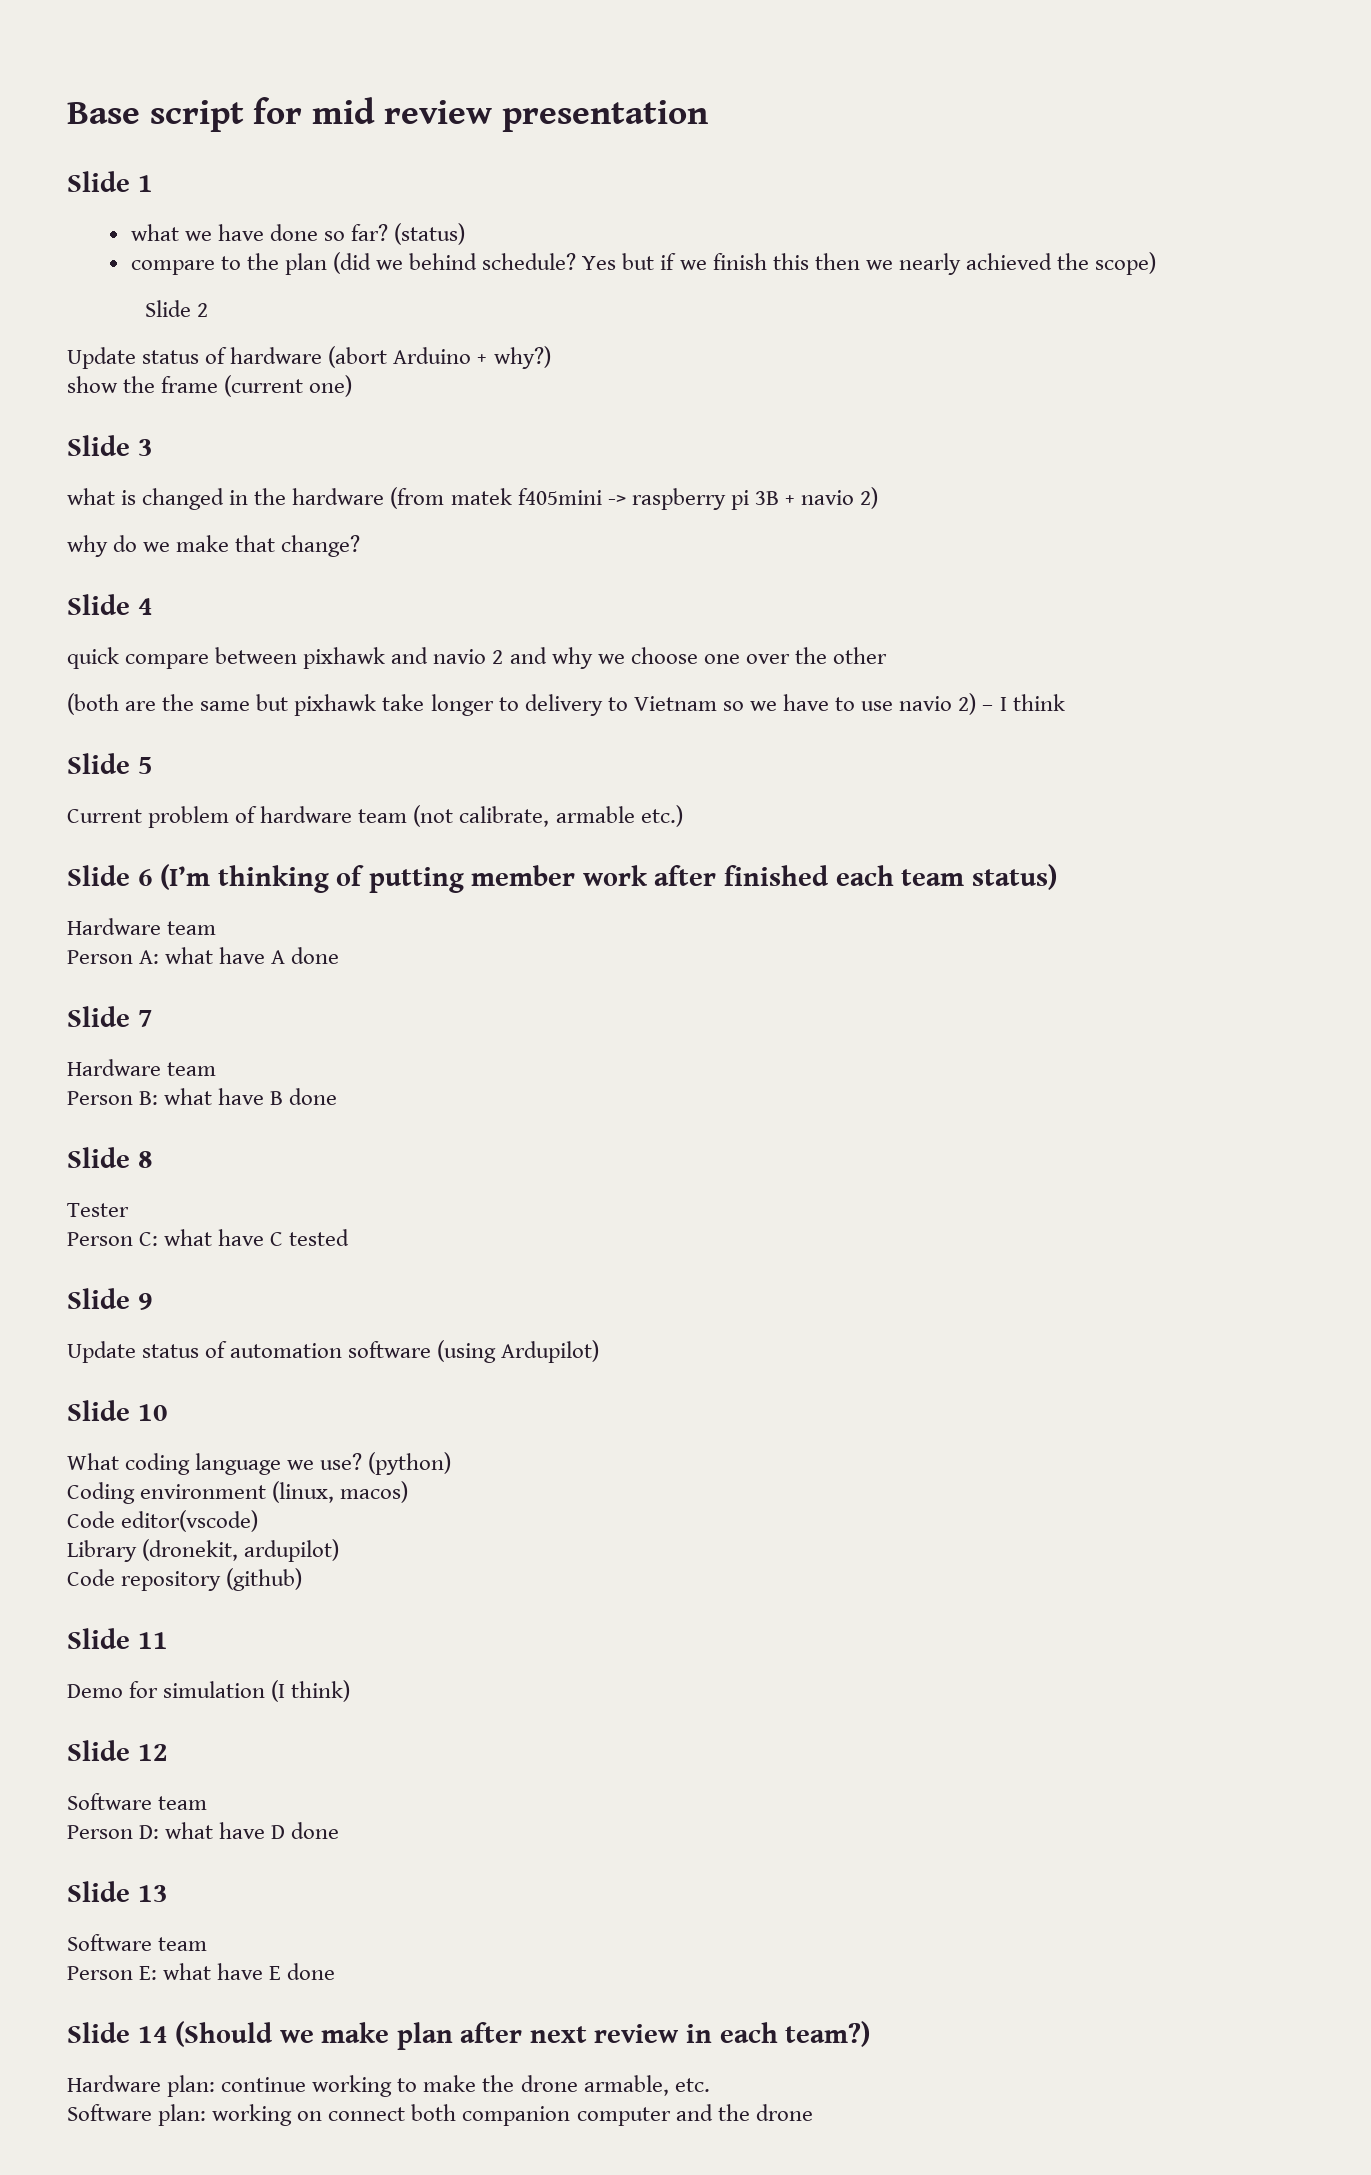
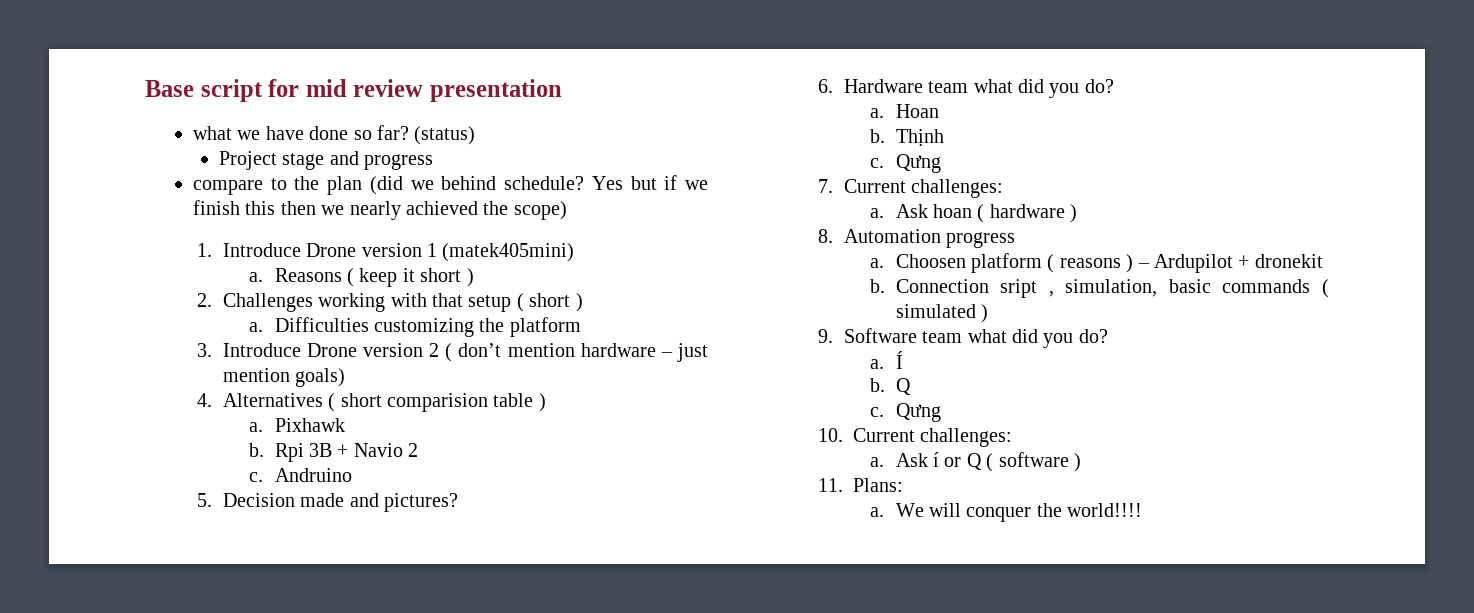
- Slide 1
+ Project stage and progress
- Slide 2
- Update status of hardware (abort Arduino + why?)
- show the frame (current one)
- Slide 3
- what is changed in the hardware (from matek f405mini -> raspberry pi 3B + navio 2)
- why do we make that change?
- Slide 4
- quick compare between pixhawk and navio 2 and why we choose one over the other
- (both are the same but pixhawk take longer to delivery to Vietnam so we have to use navio 2) – I think
- Slide 5
- Current problem of hardware team (not calibrate, armable etc.)
- Slide 6 (I’m thinking of putting member work after finished each team status)
- Hardware team
- Person A: what have A done
- Slide 7
- Hardware team
- Person B: what have B done
- Slide 8
- Tester
- Person C: what have C tested
- Slide 9
- Update status of automation software (using Ardupilot)
- Slide 10
- What coding language we use? (python)
- Coding environment (linux, macos)
- Code editor(vscode)
- Library (dronekit, ardupilot)
- Code repository (github)
- Slide 11
- Demo for simulation (I think)
- Slide 12
- Software team
- Person D: what have D done
- Slide 13
- Software team
- Person E: what have E done
- Slide 14 (Should we make plan after next review in each team?)
- Hardware plan: continue working to make the drone armable, etc.
- Software plan: working on connect both companion computer and the drone
+ 1. Introduce Drone version 1 (matek405mini)
+ a. Reasons ( keep it short )
+ 2. Challenges working with that setup ( short )
+ a. Difficulties customizing the platform
+ 3. Introduce Drone version 2 ( don’t mention hardware – just mention goals)
+ 4. Alternatives ( short comparision table )
+ a. Pixhawk
+ b. Rpi 3B + Navio 2
+ c. Andruino
+ 5. Decision made and pictures?
+ 6. Hardware team what did you do?
+ a. Hoan
+ b. Thịnh
+ c. Qưng
+ 7. Current challenges:
+ a. Ask hoan ( hardware )
+ 8. Automation progress
+ a. Choosen platform ( reasons ) – Ardupilot + dronekit
+ b. Connection sript , simulation, basic commands ( simulated )
+ 9. Software team what did you do?
+ a. Í
+ b. Q
+ c. Qưng
+ 10. Current challenges:
+ a. Ask í or Q ( software )
+ 11. Plans:
+ a. We will conquer the world!!!!

